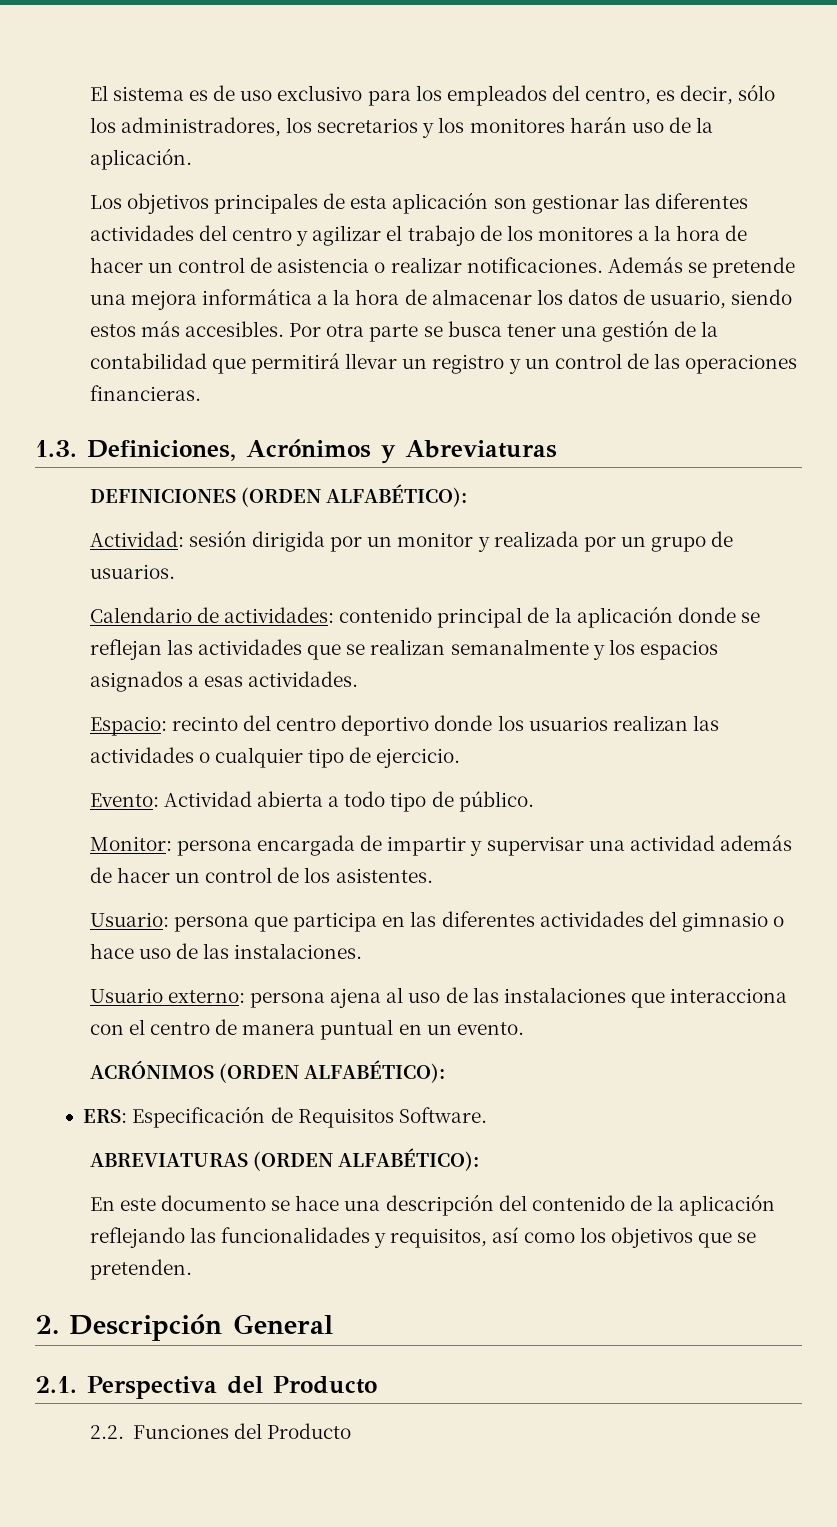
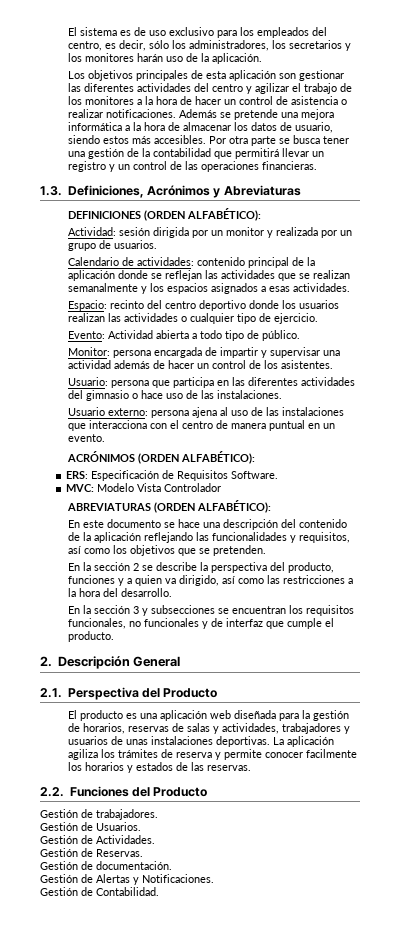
+ MVC: Modelo Vista Controlador
+ En la sección 2 se describe la perspectiva del producto, funciones y a quien va dirigido, así como las restricciones a la hora del desarrollo.
+ En la sección 3 y subsecciones se encuentran los requisitos funcionales, no funcionales y de interfaz que cumple el producto.
+ El producto es una aplicación web diseñada para la gestión de horarios, reservas de salas y actividades, trabajadores y usuarios de unas instalaciones deportivas. La aplicación agiliza los trámites de reserva y permite conocer facilmente los horarios y estados de las reservas.
  2.2. Funciones del Producto
+ Gestión de trabajadores.
+ Gestión de Usuarios.
+ Gestión de Actividades.
+ Gestión de Reservas.
+ Gestión de documentación.
+ Gestión de Alertas y Notificaciones.
+ Gestión de Contabilidad.

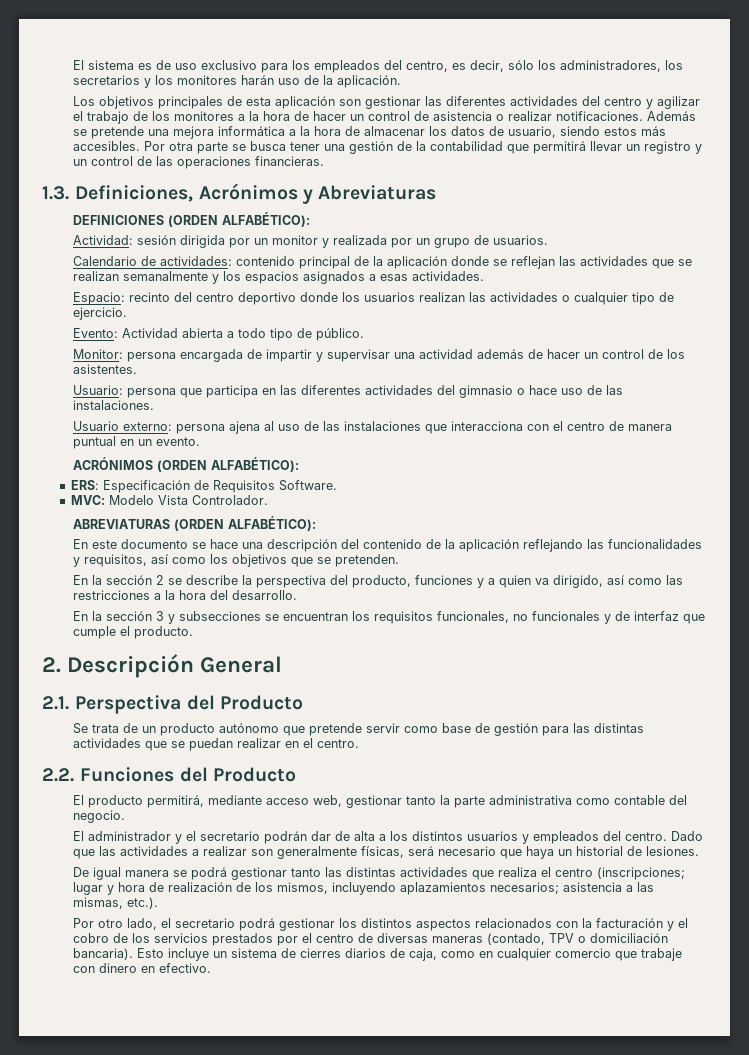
- MVC: Modelo Vista Controlador
+ MVC: Modelo Vista Controlador.
- El producto es una aplicación web diseñada para la gestión de horarios, reservas de salas y actividades, trabajadores y usuarios de unas instalaciones deportivas. La aplicación agiliza los trámites de reserva y permite conocer facilmente los horarios y estados de las reservas.
+ Se trata de un producto autónomo que pretende servir como base de gestión para las distintas actividades que se puedan realizar en el centro.
  2.2. Funciones del Producto
- Gestión de trabajadores.
- Gestión de Usuarios.
- Gestión de Actividades.
- Gestión de Reservas.
- Gestión de documentación.
- Gestión de Alertas y Notificaciones.
- Gestión de Contabilidad.
+ El producto permitirá, mediante acceso web, gestionar tanto la parte administrativa como contable del negocio.
+ El administrador y el secretario podrán dar de alta a los distintos usuarios y empleados del centro. Dado que las actividades a realizar son generalmente físicas, será necesario que haya un historial de lesiones.
+ De igual manera se podrá gestionar tanto las distintas actividades que realiza el centro (inscripciones; lugar y hora de realización de los mismos, incluyendo aplazamientos necesarios; asistencia a las mismas, etc.).
+ Por otro lado, el secretario podrá gestionar los distintos aspectos relacionados con la facturación y el cobro de los servicios prestados por el centro de diversas maneras (contado, TPV o domiciliación bancaria). Esto incluye un sistema de cierres diarios de caja, como en cualquier comercio que trabaje con dinero en efectivo.

